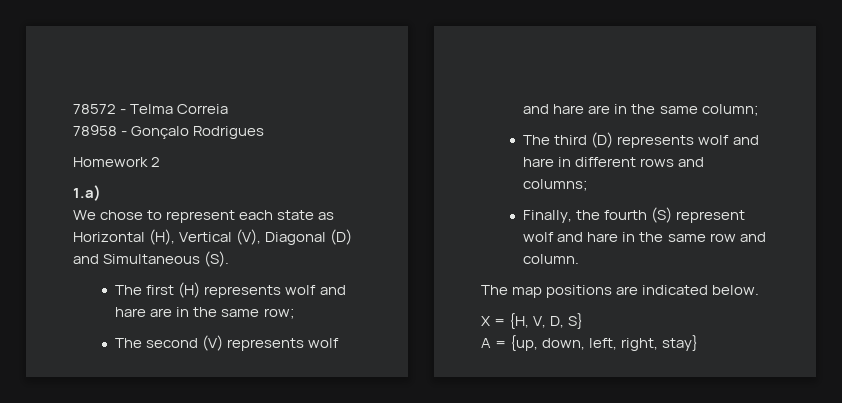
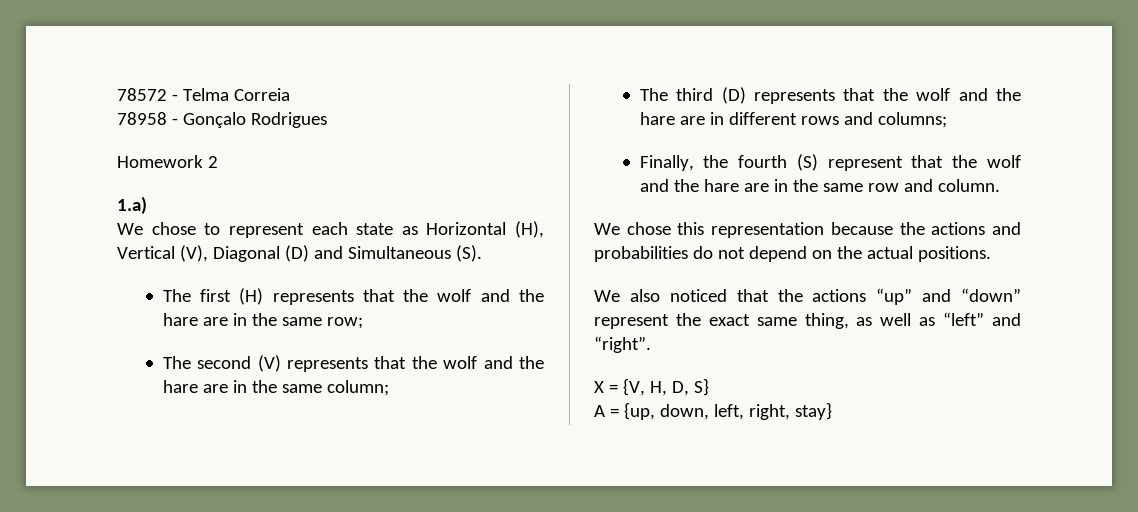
- The first (H) represents wolf and hare are in the same row;
+ The first (H) represents that the wolf and the hare are in the same row;
- The second (V) represents wolf and hare are in the same column;
+ The second (V) represents that the wolf and the hare are in the same column;
- The third (D) represents wolf and hare in different rows and columns;
+ The third (D) represents that the wolf and the hare are in different rows and columns;
- Finally, the fourth (S) represent wolf and hare in the same row and column.
+ Finally, the fourth (S) represent that the wolf and the hare are in the same row and column.
- The map positions are indicated below.
+ We chose this representation because the actions and probabilities do not depend on the actual positions.
+ We also noticed that the actions “up” and “down” represent the exact same thing, as well as “left” and “right”.
- X = {H, V, D, S}
+ X = {V, H, D, S}

